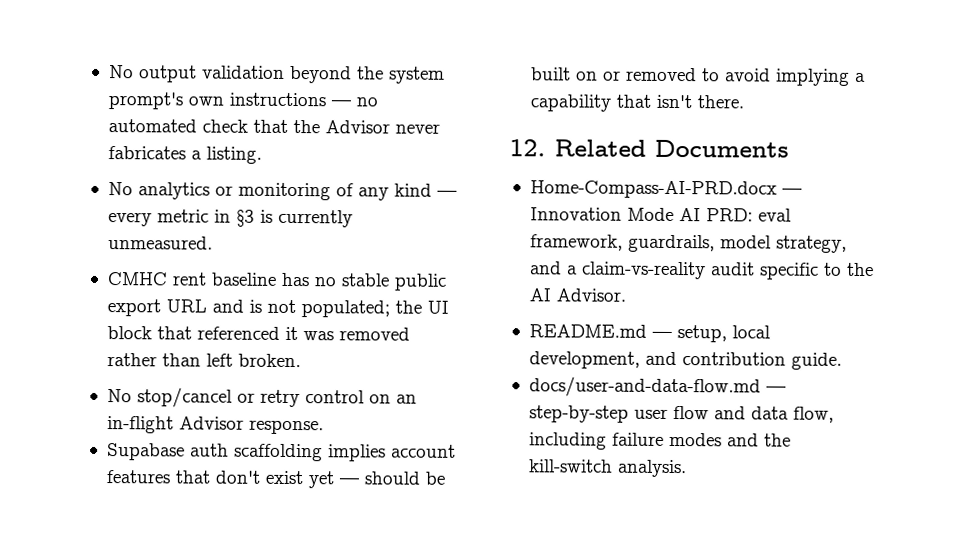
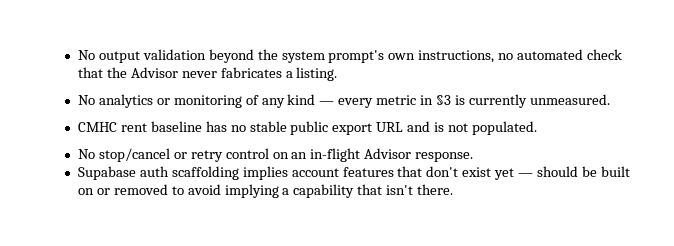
- No output validation beyond the system prompt's own instructions — no automated check that the Advisor never fabricates a listing.
+ No output validation beyond the system prompt's own instructions, no automated check that the Advisor never fabricates a listing.
- CMHC rent baseline has no stable public export URL and is not populated; the UI block that referenced it was removed rather than left broken.
+ CMHC rent baseline has no stable public export URL and is not populated.
- 12. Related Documents
- Home-Compass-AI-PRD.docx — Innovation Mode AI PRD: eval framework, guardrails, model strategy, and a claim-vs-reality audit specific to the AI Advisor.
- README.md — setup, local development, and contribution guide.
- docs/user-and-data-flow.md — step-by-step user flow and data flow, including failure modes and the kill-switch analysis.

